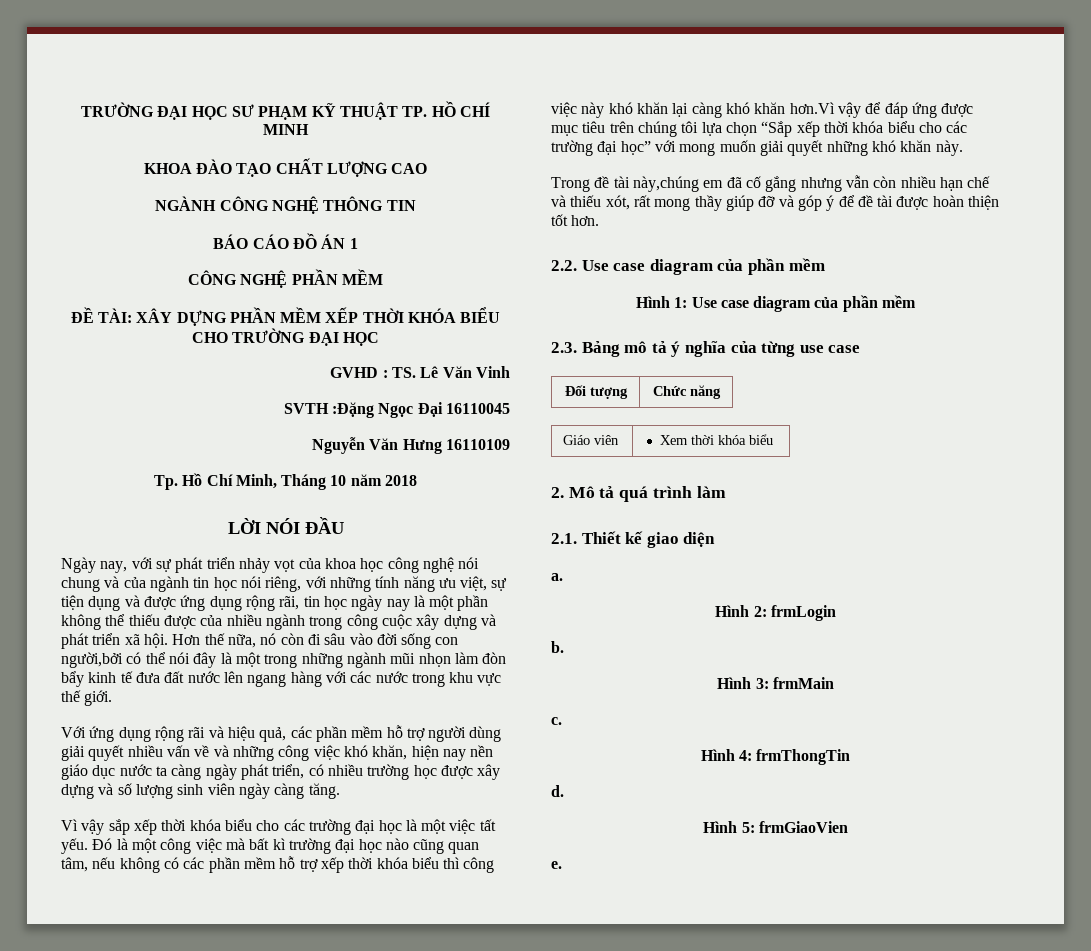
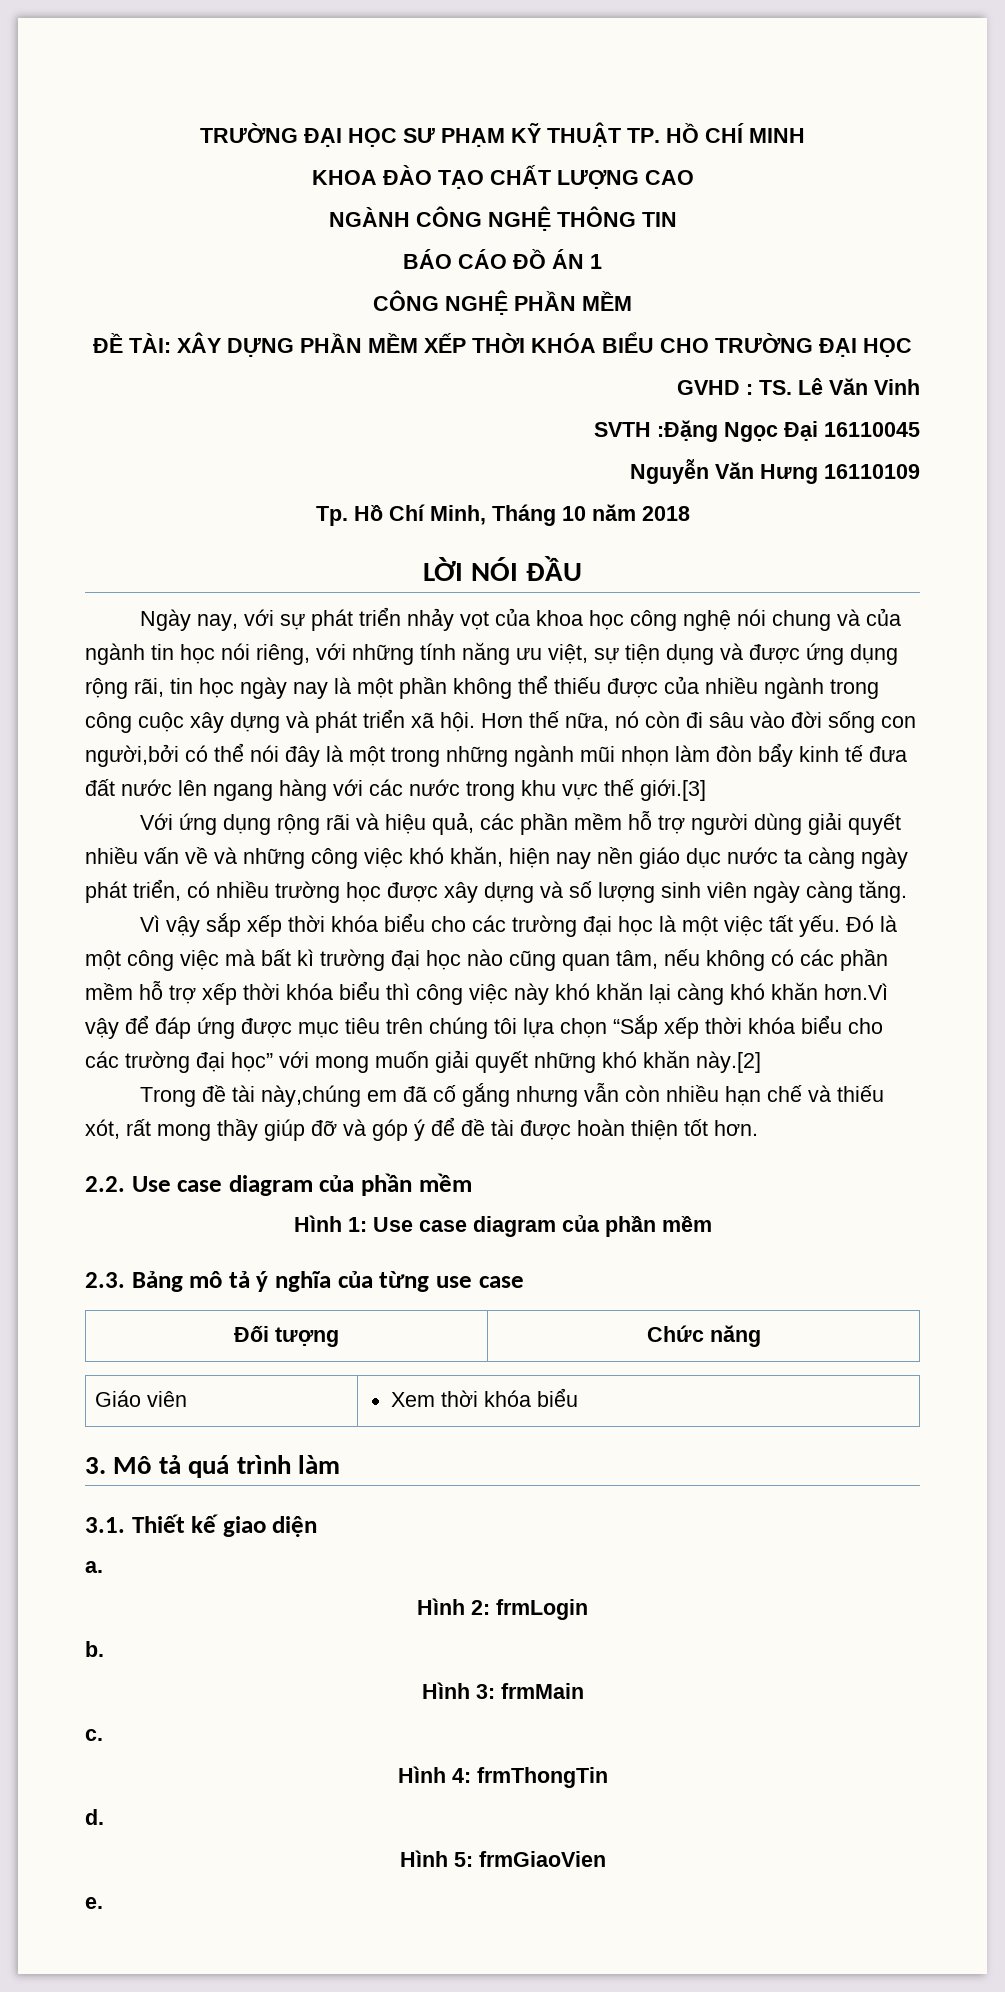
- Hơn thế nữa, nó còn đi sâu vào đời sống con người,bởi có thể nói đây là một trong những ngành mũi nhọn làm đòn bẩy kinh tế đưa đất nước lên ngang hàng với các nước trong khu vực thế giới.
+ Hơn thế nữa, nó còn đi sâu vào đời sống con người,bởi có thể nói đây là một trong những ngành mũi nhọn làm đòn bẩy kinh tế đưa đất nước lên ngang hàng với các nước trong khu vực thế giới.[3]
- Đó là một công việc mà bất kì trường đại học nào cũng quan tâm, nếu không có các phần mềm hỗ trợ xếp thời khóa biểu thì công việc này khó khăn lại càng khó khăn hơn.Vì vậy để đáp ứng được mục tiêu trên chúng tôi lựa chọn “Sắp xếp thời khóa biểu cho các trường đại học” với mong muốn giải quyết những khó khăn này.
+ Đó là một công việc mà bất kì trường đại học nào cũng quan tâm, nếu không có các phần mềm hỗ trợ xếp thời khóa biểu thì công việc này khó khăn lại càng khó khăn hơn.Vì vậy để đáp ứng được mục tiêu trên chúng tôi lựa chọn “Sắp xếp thời khóa biểu cho các trường đại học” với mong muốn giải quyết những khó khăn này.[2]
- 2. Mô tả quá trình làm
+ 3. Mô tả quá trình làm
- 2.1. Thiết kế giao diện
+ 3.1. Thiết kế giao diện

